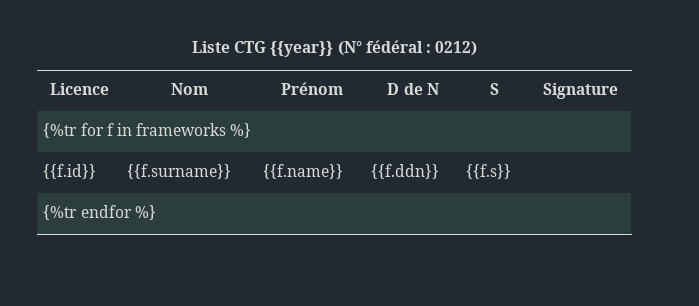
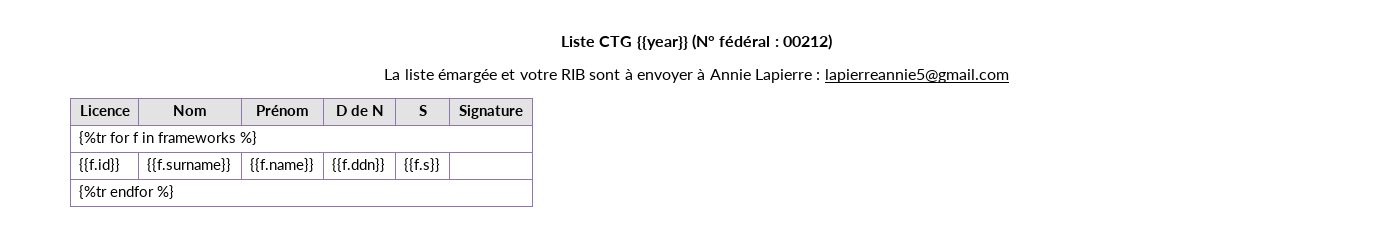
- Liste CTG {{year}} (N° fédéral : 0212)
+ Liste CTG {{year}} (N° fédéral : 00212)
+ La liste émargée et votre RIB sont à envoyer à Annie Lapierre : lapierreannie5@gmail.com

